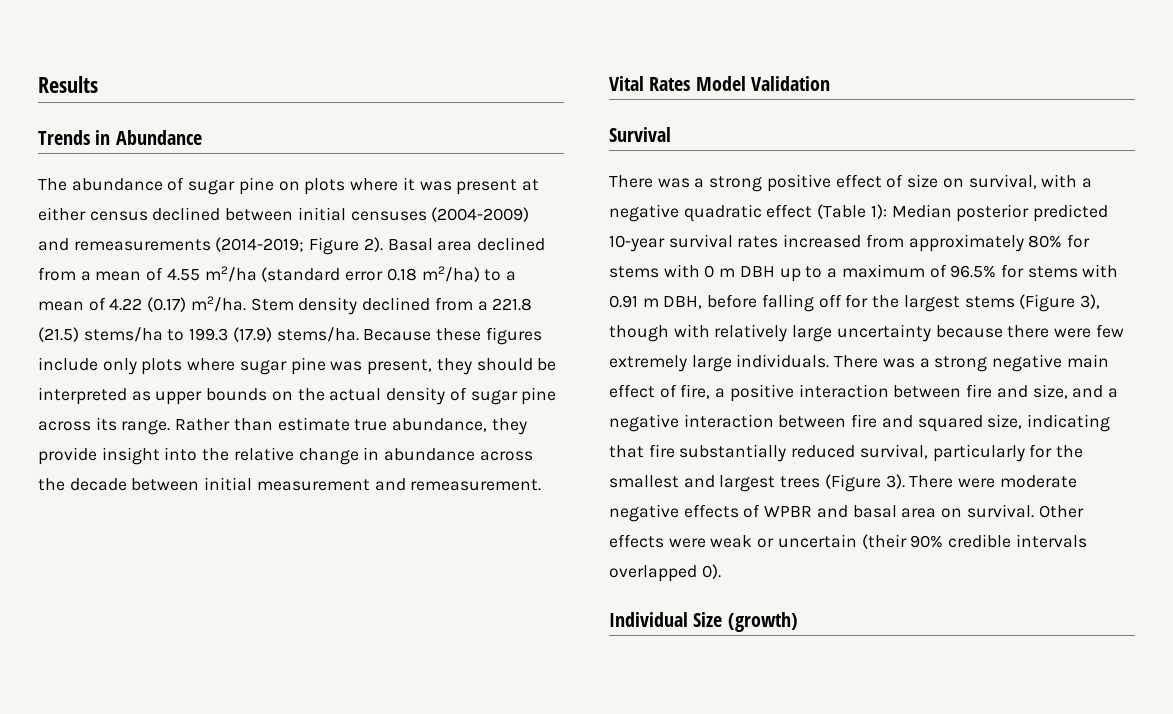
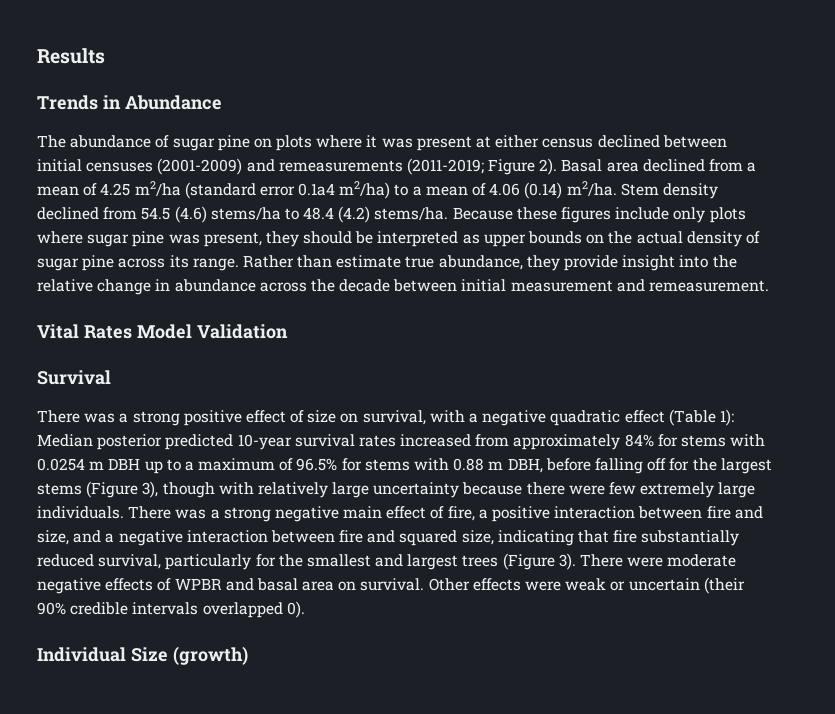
- The abundance of sugar pine on plots where it was present at either census declined between initial censuses (2004-2009) and remeasurements (2014-2019; Figure 2).
+ The abundance of sugar pine on plots where it was present at either census declined between initial censuses (2001-2009) and remeasurements (2011-2019; Figure 2).
- Basal area declined from a mean of 4.55 m2/ha (standard error 0.18 m2/ha) to a mean of 4.22 (0.17) m2/ha.
+ Basal area declined from a mean of 4.25 m2/ha (standard error 0.1a4 m2/ha) to a mean of 4.06 (0.14) m2/ha.
- Stem density declined from a 221.8 (21.5) stems/ha to 199.3 (17.9) stems/ha.
+ Stem density declined from 54.5 (4.6) stems/ha to 48.4 (4.2) stems/ha.
- There was a strong positive effect of size on survival, with a negative quadratic effect (Table 1): Median posterior predicted 10-year survival rates increased from approximately 80% for stems with 0 m DBH up to a maximum of 96.5% for stems with 0.91 m DBH, before falling off for the largest stems (Figure 3), though with relatively large uncertainty because there were few extremely large individuals.
+ There was a strong positive effect of size on survival, with a negative quadratic effect (Table 1): Median posterior predicted 10-year survival rates increased from approximately 84% for stems with 0.0254 m DBH up to a maximum of 96.5% for stems with 0.88 m DBH, before falling off for the largest stems (Figure 3), though with relatively large uncertainty because there were few extremely large individuals.

